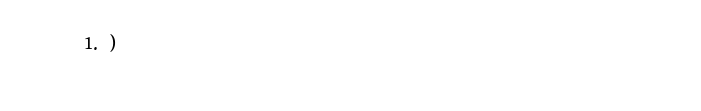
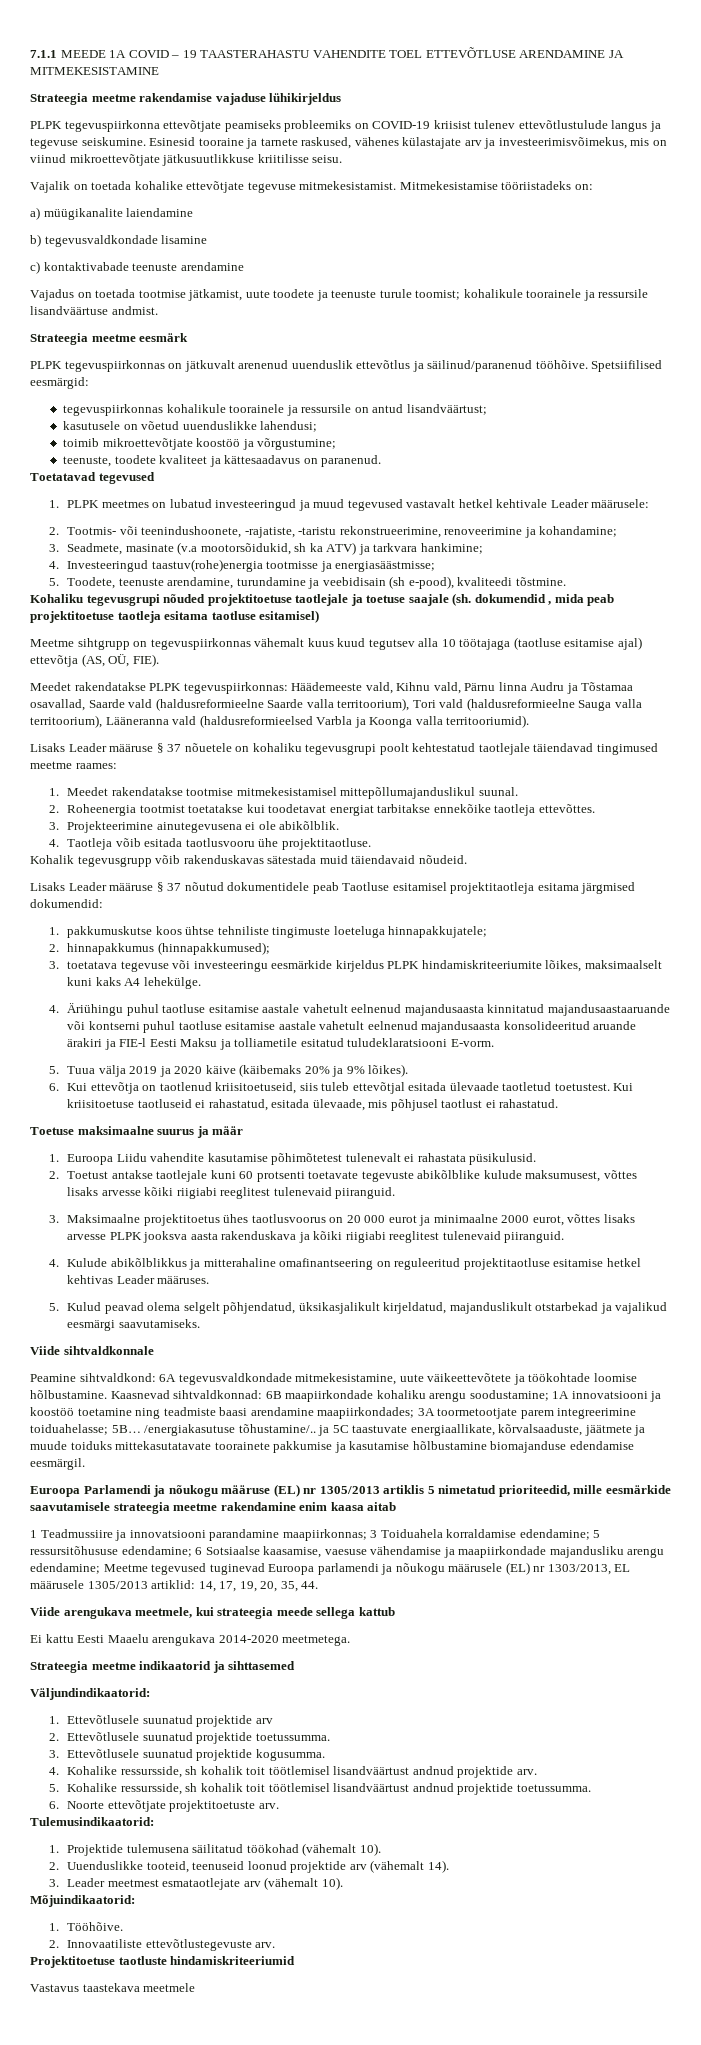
- 1. )
+ 7.1.1 MEEDE 1A COVID – 19 TAASTERAHASTU VAHENDITE TOEL ETTEVÕTLUSE ARENDAMINE JA MITMEKESISTAMINE
+ Strateegia meetme rakendamise vajaduse lühikirjeldus
+ PLPK tegevuspiirkonna ettevõtjate peamiseks probleemiks on COVID-19 kriisist tulenev ettevõtlustulude langus ja tegevuse seiskumine. Esinesid tooraine ja tarnete raskused, vähenes külastajate arv ja investeerimisvõimekus, mis on viinud mikroettevõtjate jätkusuutlikkuse kriitilisse seisu.
+ Vajalik on toetada kohalike ettevõtjate tegevuse mitmekesistamist. Mitmekesistamise tööriistadeks on:
+ a) müügikanalite laiendamine
+ b) tegevusvaldkondade lisamine
+ c) kontaktivabade teenuste arendamine
+ Vajadus on toetada tootmise jätkamist, uute toodete ja teenuste turule toomist; kohalikule toorainele ja ressursile lisandväärtuse andmist.
+ Strateegia meetme eesmärk
+ PLPK tegevuspiirkonnas on jätkuvalt arenenud uuenduslik ettevõtlus ja säilinud/paranenud tööhõive. Spetsiifilised eesmärgid:
+ tegevuspiirkonnas kohalikule toorainele ja ressursile on antud lisandväärtust;
+ kasutusele on võetud uuenduslikke lahendusi;
+ toimib mikroettevõtjate koostöö ja võrgustumine;
+ teenuste, toodete kvaliteet ja kättesaadavus on paranenud.
+ Toetatavad tegevused
+ 1. PLPK meetmes on lubatud investeeringud ja muud tegevused vastavalt hetkel kehtivale Leader määrusele:
+ 2. Tootmis- või teenindushoonete, -rajatiste, -taristu rekonstrueerimine, renoveerimine ja kohandamine;
+ 3. Seadmete, masinate (v.a mootorsõidukid, sh ka ATV) ja tarkvara hankimine;
+ 4. Investeeringud taastuv(rohe)energia tootmisse ja energiasäästmisse;
+ 5. Toodete, teenuste arendamine, turundamine ja veebidisain (sh e-pood), kvaliteedi tõstmine.
+ Kohaliku tegevusgrupi nõuded projektitoetuse taotlejale ja toetuse saajale (sh. dokumendid , mida peab projektitoetuse taotleja esitama taotluse esitamisel)
+ Meetme sihtgrupp on tegevuspiirkonnas vähemalt kuus kuud tegutsev alla 10 töötajaga (taotluse esitamise ajal) ettevõtja (AS, OÜ, FIE).
+ Meedet rakendatakse PLPK tegevuspiirkonnas: Häädemeeste vald, Kihnu vald, Pärnu linna Audru ja Tõstamaa osavallad, Saarde vald (haldusreformieelne Saarde valla territoorium), Tori vald (haldusreformieelne Sauga valla territoorium), Lääneranna vald (haldusreformieelsed Varbla ja Koonga valla territooriumid).
+ Lisaks Leader määruse § 37 nõuetele on kohaliku tegevusgrupi poolt kehtestatud taotlejale täiendavad tingimused meetme raames:
+ 1. Meedet rakendatakse tootmise mitmekesistamisel mittepõllumajanduslikul suunal.
+ 2. Roheenergia tootmist toetatakse kui toodetavat energiat tarbitakse ennekõike taotleja ettevõttes.
+ 3. Projekteerimine ainutegevusena ei ole abikõlblik.
+ 4. Taotleja võib esitada taotlusvooru ühe projektitaotluse.
+ Kohalik tegevusgrupp võib rakenduskavas sätestada muid täiendavaid nõudeid.
+ Lisaks Leader määruse § 37 nõutud dokumentidele peab Taotluse esitamisel projektitaotleja esitama järgmised dokumendid:
+ 1. pakkumuskutse koos ühtse tehniliste tingimuste loeteluga hinnapakkujatele;
+ 2. hinnapakkumus (hinnapakkumused);
+ 3. toetatava tegevuse või investeeringu eesmärkide kirjeldus PLPK hindamiskriteeriumite lõikes, maksimaalselt kuni kaks A4 lehekülge.
+ 4. Äriühingu puhul taotluse esitamise aastale vahetult eelnenud majandusaasta kinnitatud majandusaastaaruande või kontserni puhul taotluse esitamise aastale vahetult eelnenud majandusaasta konsolideeritud aruande ärakiri ja FIE-l Eesti Maksu ja tolliametile esitatud tuludeklaratsiooni E-vorm.
+ 5. Tuua välja 2019 ja 2020 käive (käibemaks 20% ja 9% lõikes).
+ 6. Kui ettevõtja on taotlenud kriisitoetuseid, siis tuleb ettevõtjal esitada ülevaade taotletud toetustest. Kui kriisitoetuse taotluseid ei rahastatud, esitada ülevaade, mis põhjusel taotlust ei rahastatud.
+ Toetuse maksimaalne suurus ja määr
+ 1. Euroopa Liidu vahendite kasutamise põhimõtetest tulenevalt ei rahastata püsikulusid.
+ 2. Toetust antakse taotlejale kuni 60 protsenti toetavate tegevuste abikõlblike kulude maksumusest, võttes lisaks arvesse kõiki riigiabi reeglitest tulenevaid piiranguid.
+ 3. Maksimaalne projektitoetus ühes taotlusvoorus on 20 000 eurot ja minimaalne 2000 eurot, võttes lisaks arvesse PLPK jooksva aasta rakenduskava ja kõiki riigiabi reeglitest tulenevaid piiranguid.
+ 4. Kulude abikõlblikkus ja mitterahaline omafinantseering on reguleeritud projektitaotluse esitamise hetkel kehtivas Leader määruses.
+ 5. Kulud peavad olema selgelt põhjendatud, üksikasjalikult kirjeldatud, majanduslikult otstarbekad ja vajalikud eesmärgi saavutamiseks.
+ Viide sihtvaldkonnale
+ Peamine sihtvaldkond: 6A tegevusvaldkondade mitmekesistamine, uute väikeettevõtete ja töökohtade loomise hõlbustamine. Kaasnevad sihtvaldkonnad: 6B maapiirkondade kohaliku arengu soodustamine; 1A innovatsiooni ja koostöö toetamine ning teadmiste baasi arendamine maapiirkondades; 3A toormetootjate parem integreerimine toiduahelasse; 5B… /energiakasutuse tõhustamine/.. ja 5C taastuvate energiaallikate, kõrvalsaaduste, jäätmete ja muude toiduks mittekasutatavate toorainete pakkumise ja kasutamise hõlbustamine biomajanduse edendamise eesmärgil.
+ Euroopa Parlamendi ja nõukogu määruse (EL) nr 1305/2013 artiklis 5 nimetatud prioriteedid, mille eesmärkide saavutamisele strateegia meetme rakendamine enim kaasa aitab
+ 1 Teadmussiire ja innovatsiooni parandamine maapiirkonnas; 3 Toiduahela korraldamise edendamine; 5 ressursitõhususe edendamine; 6 Sotsiaalse kaasamise, vaesuse vähendamise ja maapiirkondade majandusliku arengu edendamine; Meetme tegevused tuginevad Euroopa parlamendi ja nõukogu määrusele (EL) nr 1303/2013, EL määrusele 1305/2013 artiklid: 14, 17, 19, 20, 35, 44.
+ Viide arengukava meetmele, kui strateegia meede sellega kattub
+ Ei kattu Eesti Maaelu arengukava 2014-2020 meetmetega.
+ Strateegia meetme indikaatorid ja sihttasemed
+ Väljundindikaatorid:
+ 1. Ettevõtlusele suunatud projektide arv
+ 2. Ettevõtlusele suunatud projektide toetussumma.
+ 3. Ettevõtlusele suunatud projektide kogusumma.
+ 4. Kohalike ressursside, sh kohalik toit töötlemisel lisandväärtust andnud projektide arv.
+ 5. Kohalike ressursside, sh kohalik toit töötlemisel lisandväärtust andnud projektide toetussumma.
+ 6. Noorte ettevõtjate projektitoetuste arv.
+ Tulemusindikaatorid:
+ 1. Projektide tulemusena säilitatud töökohad (vähemalt 10).
+ 2. Uuenduslikke tooteid, teenuseid loonud projektide arv (vähemalt 14).
+ 3. Leader meetmest esmataotlejate arv (vähemalt 10).
+ Mõjuindikaatorid:
+ 1. Tööhõive.
+ 2. Innovaatiliste ettevõtlustegevuste arv.
+ Projektitoetuse taotluste hindamiskriteeriumid
+ Vastavus taastekava meetmele

